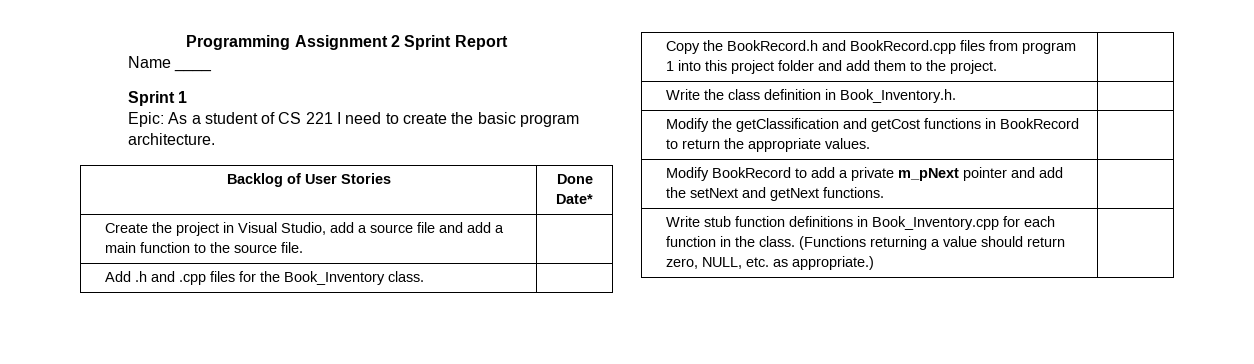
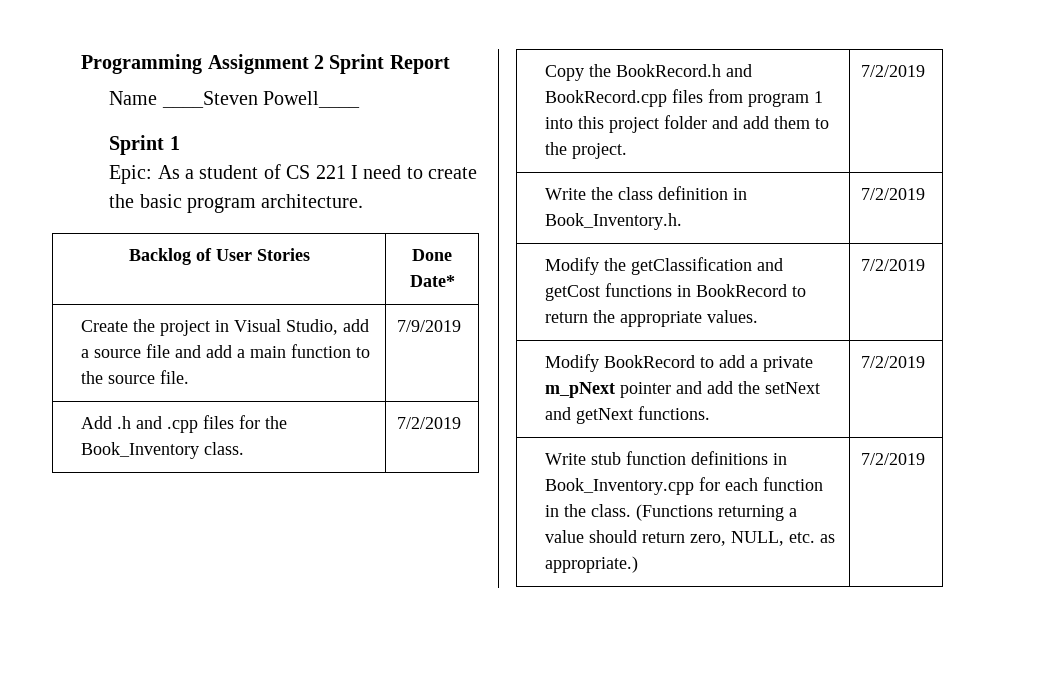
- Name ____
+ Name ____Steven Powell____
- Create the project in Visual Studio, add a source file and add a main function to the source file. |
+ Create the project in Visual Studio, add a source file and add a main function to the source file. | 7/9/2019
- Add .h and .cpp files for the Book_Inventory class. |
+ Add .h and .cpp files for the Book_Inventory class. | 7/2/2019
- Copy the BookRecord.h and BookRecord.cpp files from program 1 into this project folder and add them to the project. |
+ Copy the BookRecord.h and BookRecord.cpp files from program 1 into this project folder and add them to the project. | 7/2/2019
- Write the class definition in Book_Inventory.h. |
+ Write the class definition in Book_Inventory.h. | 7/2/2019
- Modify the getClassification and getCost functions in BookRecord to return the appropriate values. |
+ Modify the getClassification and getCost functions in BookRecord to return the appropriate values. | 7/2/2019
- Modify BookRecord to add a private m_pNext pointer and add the setNext and getNext functions. |
+ Modify BookRecord to add a private m_pNext pointer and add the setNext and getNext functions. | 7/2/2019
- Write stub function definitions in Book_Inventory.cpp for each function in the class. (Functions returning a value should return zero, NULL, etc. as appropriate.) |
+ Write stub function definitions in Book_Inventory.cpp for each function in the class. (Functions returning a value should return zero, NULL, etc. as appropriate.) | 7/2/2019

